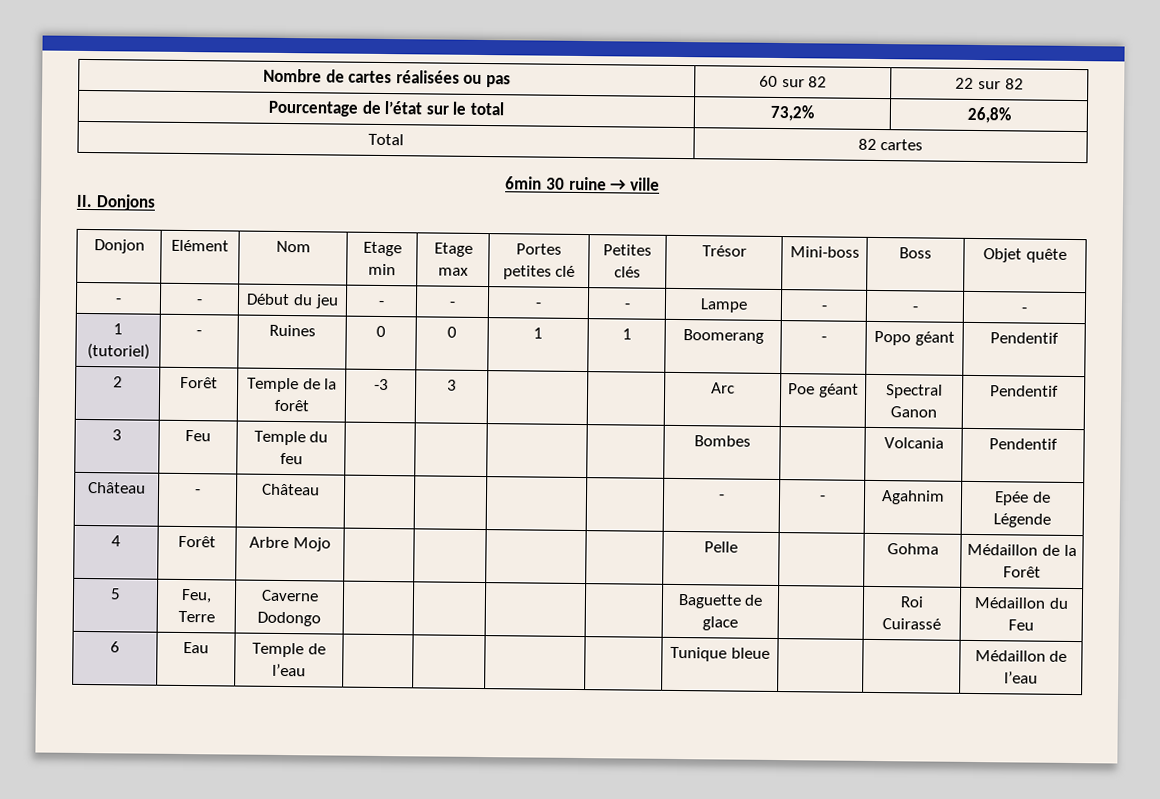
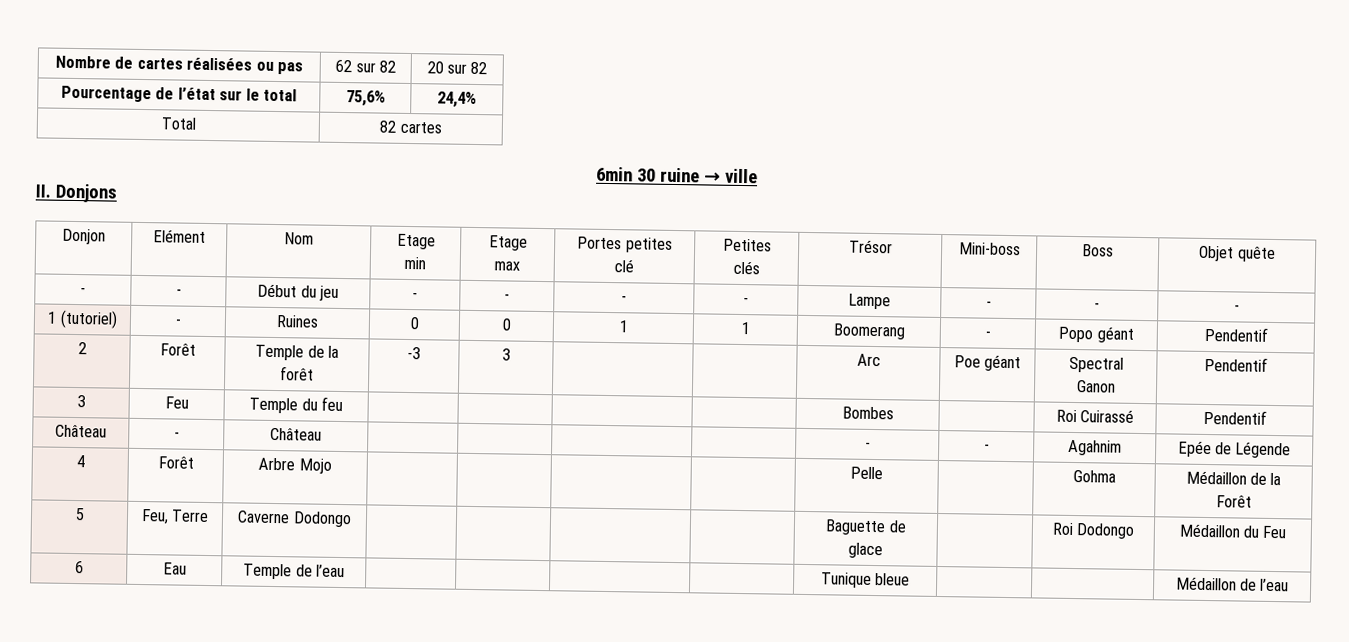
- Nombre de cartes réalisées ou pas | 60 sur 82 | 22 sur 82
+ Nombre de cartes réalisées ou pas | 62 sur 82 | 20 sur 82
- Pourcentage de l’état sur le total | 73,2% | 26,8%
+ Pourcentage de l’état sur le total | 75,6% | 24,4%
- 3 | Feu | Temple du feu | | | | | Bombes | | Volcania | Pendentif
+ 3 | Feu | Temple du feu | | | | | Bombes | | Roi Cuirassé | Pendentif
- 5 | Feu, Terre | Caverne Dodongo | | | | | Baguette de glace | | Roi Cuirassé | Médaillon du Feu
+ 5 | Feu, Terre | Caverne Dodongo | | | | | Baguette de glace | | Roi Dodongo | Médaillon du Feu

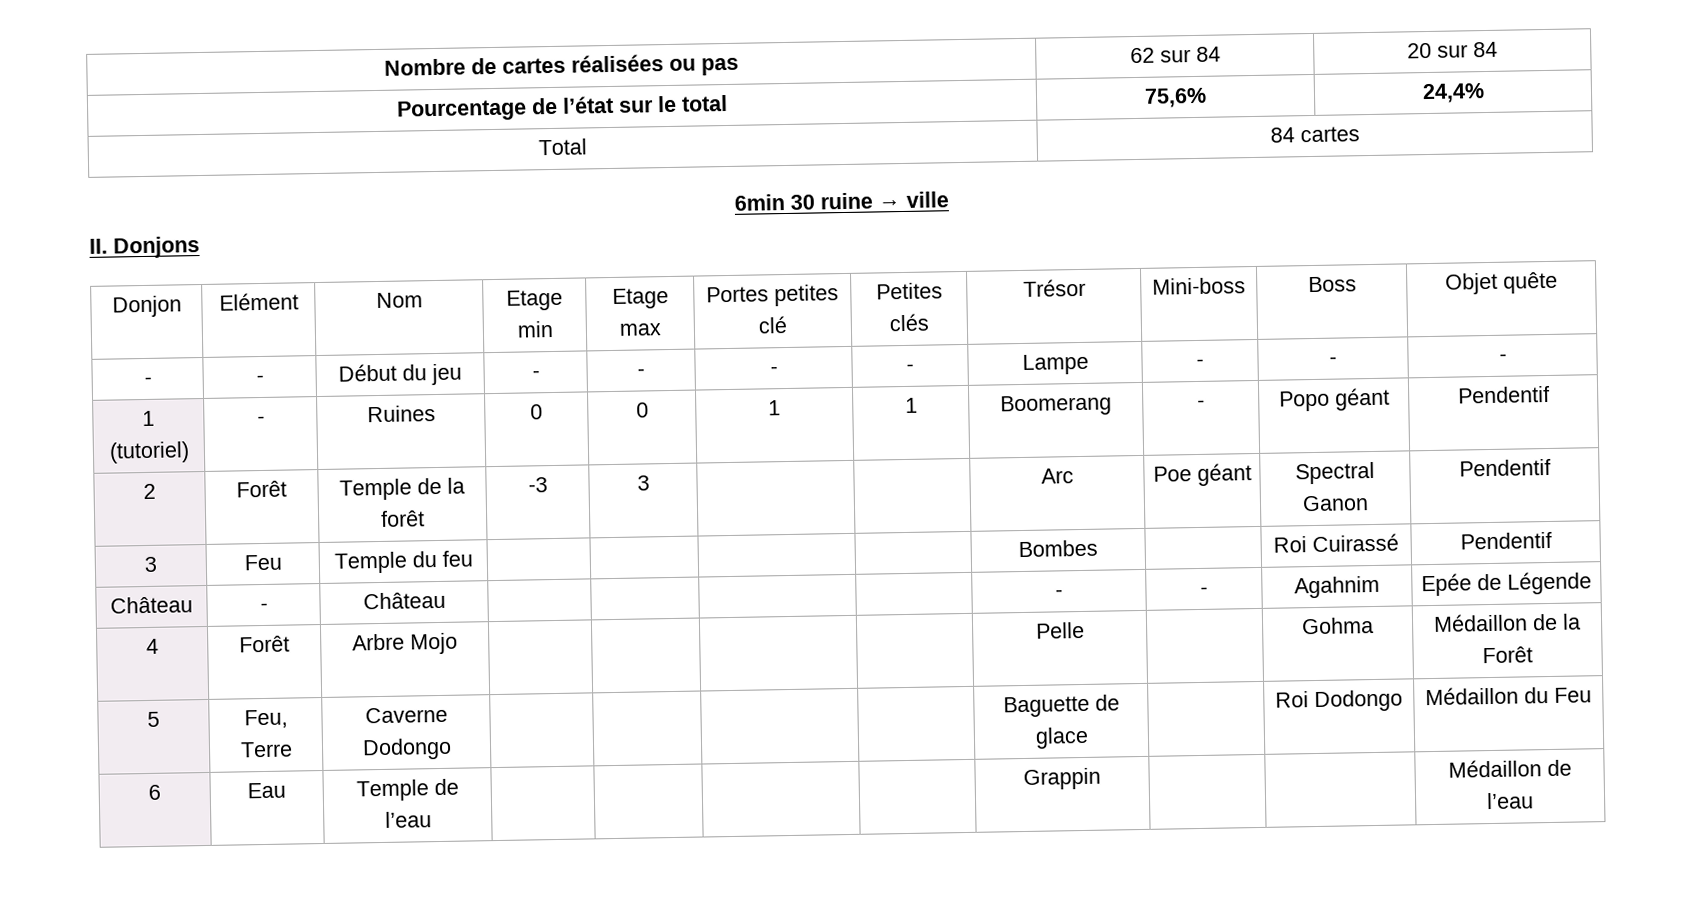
- Nombre de cartes réalisées ou pas | 62 sur 82 | 20 sur 82
+ Nombre de cartes réalisées ou pas | 62 sur 84 | 20 sur 84
- Total | 82 cartes
+ Total | 84 cartes
- 6 | Eau | Temple de l’eau | | | | | Tunique bleue | | | Médaillon de l’eau
+ 6 | Eau | Temple de l’eau | | | | | Grappin | | | Médaillon de l’eau

